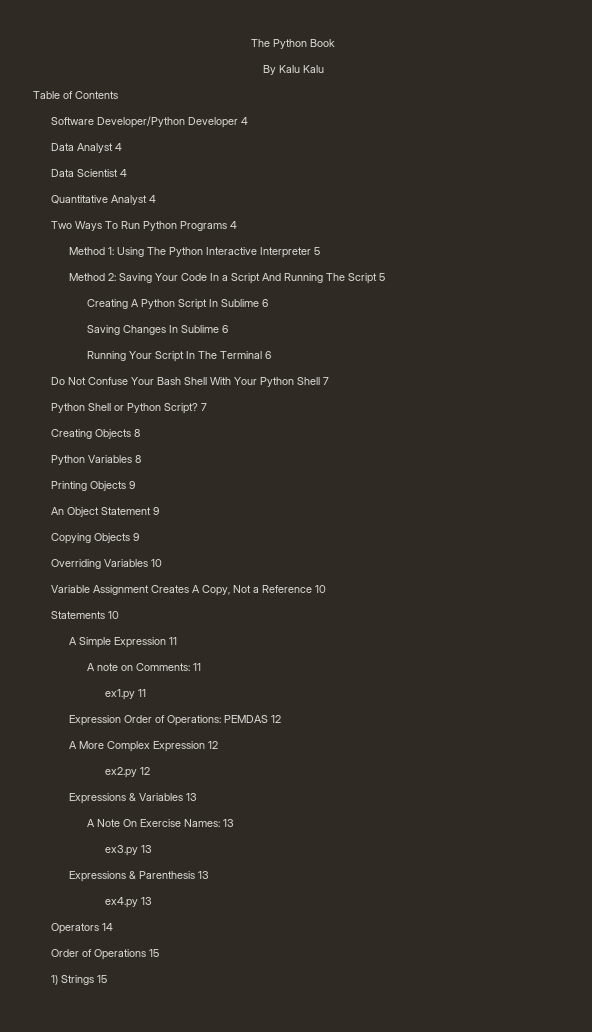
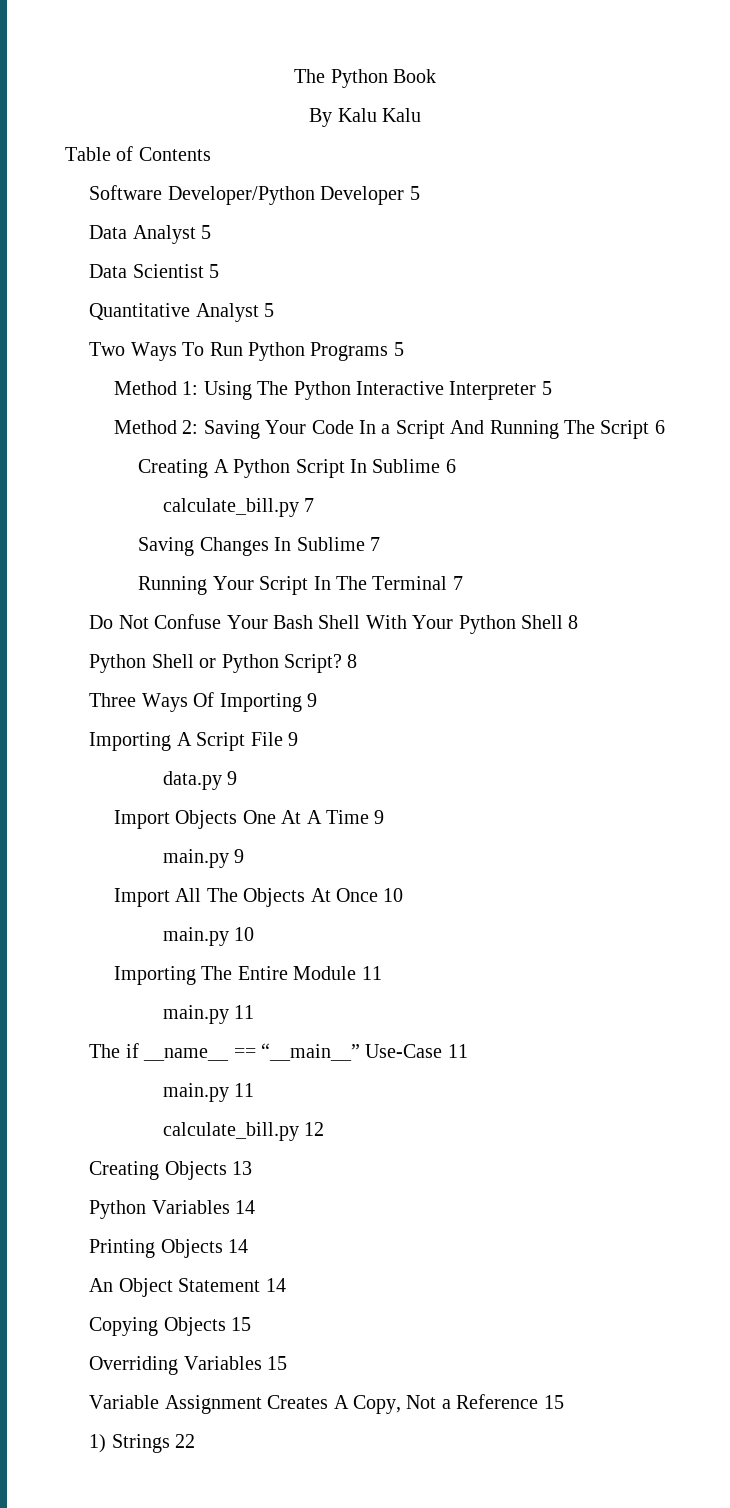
- Software Developer/Python Developer 4
+ Software Developer/Python Developer 5
- Data Analyst 4
+ Data Analyst 5
- Data Scientist 4
+ Data Scientist 5
- Quantitative Analyst 4
+ Quantitative Analyst 5
- Two Ways To Run Python Programs 4
+ Two Ways To Run Python Programs 5
- Method 2: Saving Your Code In a Script And Running The Script 5
+ Method 2: Saving Your Code In a Script And Running The Script 6
+ calculate_bill.py 7
- Saving Changes In Sublime 6
+ Saving Changes In Sublime 7
- Running Your Script In The Terminal 6
+ Running Your Script In The Terminal 7
- Do Not Confuse Your Bash Shell With Your Python Shell 7
+ Do Not Confuse Your Bash Shell With Your Python Shell 8
- Python Shell or Python Script? 7
+ Python Shell or Python Script? 8
+ Three Ways Of Importing 9
+ Importing A Script File 9
+ data.py 9
+ Import Objects One At A Time 9
+ main.py 9
+ Import All The Objects At Once 10
+ main.py 10
+ Importing The Entire Module 11
+ main.py 11
+ The if __name__ == “__main__” Use-Case 11
+ main.py 11
+ calculate_bill.py 12
- Creating Objects 8
+ Creating Objects 13
- Python Variables 8
+ Python Variables 14
- Printing Objects 9
+ Printing Objects 14
- An Object Statement 9
+ An Object Statement 14
- Copying Objects 9
+ Copying Objects 15
- Overriding Variables 10
+ Overriding Variables 15
- Variable Assignment Creates A Copy, Not a Reference 10
- Statements 10
- A Simple Expression 11
- A note on Comments: 11
- ex1.py 11
- Expression Order of Operations: PEMDAS 12
- A More Complex Expression 12
- ex2.py 12
- Expressions & Variables 13
- A Note On Exercise Names: 13
- ex3.py 13
- Expressions & Parenthesis 13
- ex4.py 13
- Operators 14
- Order of Operations 15
+ Variable Assignment Creates A Copy, Not a Reference 15
- 1) Strings 15
+ 1) Strings 22

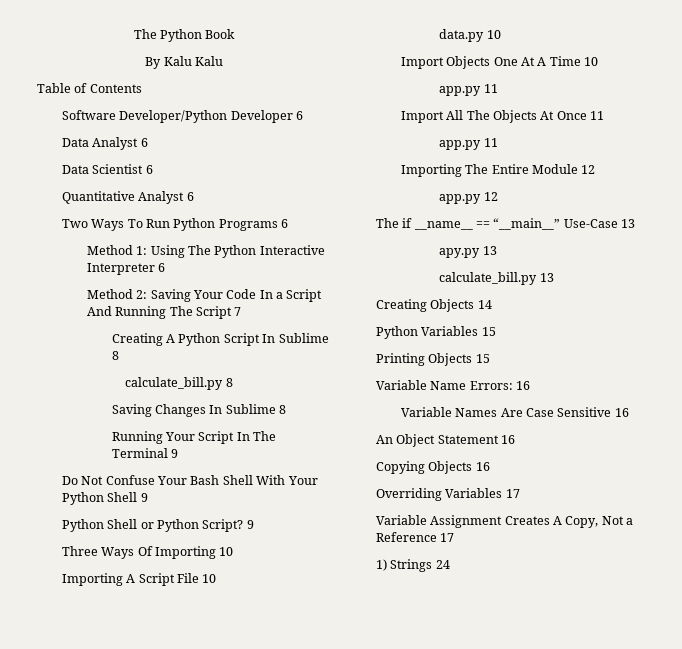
- Software Developer/Python Developer 5
+ Software Developer/Python Developer 6
- Data Analyst 5
+ Data Analyst 6
- Data Scientist 5
+ Data Scientist 6
- Quantitative Analyst 5
+ Quantitative Analyst 6
- Two Ways To Run Python Programs 5
+ Two Ways To Run Python Programs 6
- Method 1: Using The Python Interactive Interpreter 5
+ Method 1: Using The Python Interactive Interpreter 6
- Method 2: Saving Your Code In a Script And Running The Script 6
+ Method 2: Saving Your Code In a Script And Running The Script 7
- Creating A Python Script In Sublime 6
- calculate_bill.py 7
+ Creating A Python Script In Sublime 8
+ calculate_bill.py 8
- Saving Changes In Sublime 7
+ Saving Changes In Sublime 8
- Running Your Script In The Terminal 7
+ Running Your Script In The Terminal 9
- Do Not Confuse Your Bash Shell With Your Python Shell 8
+ Do Not Confuse Your Bash Shell With Your Python Shell 9
- Python Shell or Python Script? 8
+ Python Shell or Python Script? 9
- Three Ways Of Importing 9
+ Three Ways Of Importing 10
- Importing A Script File 9
+ Importing A Script File 10
- data.py 9
+ data.py 10
- Import Objects One At A Time 9
- main.py 9
+ Import Objects One At A Time 10
+ app.py 11
- Import All The Objects At Once 10
- main.py 10
+ Import All The Objects At Once 11
+ app.py 11
- Importing The Entire Module 11
- main.py 11
+ Importing The Entire Module 12
+ app.py 12
- The if __name__ == “__main__” Use-Case 11
- main.py 11
- calculate_bill.py 12
+ The if __name__ == “__main__” Use-Case 13
+ apy.py 13
+ calculate_bill.py 13
- Creating Objects 13
+ Creating Objects 14
- Python Variables 14
+ Python Variables 15
- Printing Objects 14
+ Printing Objects 15
+ Variable Name Errors: 16
+ Variable Names Are Case Sensitive 16
- An Object Statement 14
+ An Object Statement 16
- Copying Objects 15
+ Copying Objects 16
- Overriding Variables 15
+ Overriding Variables 17
- Variable Assignment Creates A Copy, Not a Reference 15
+ Variable Assignment Creates A Copy, Not a Reference 17
- 1) Strings 22
+ 1) Strings 24

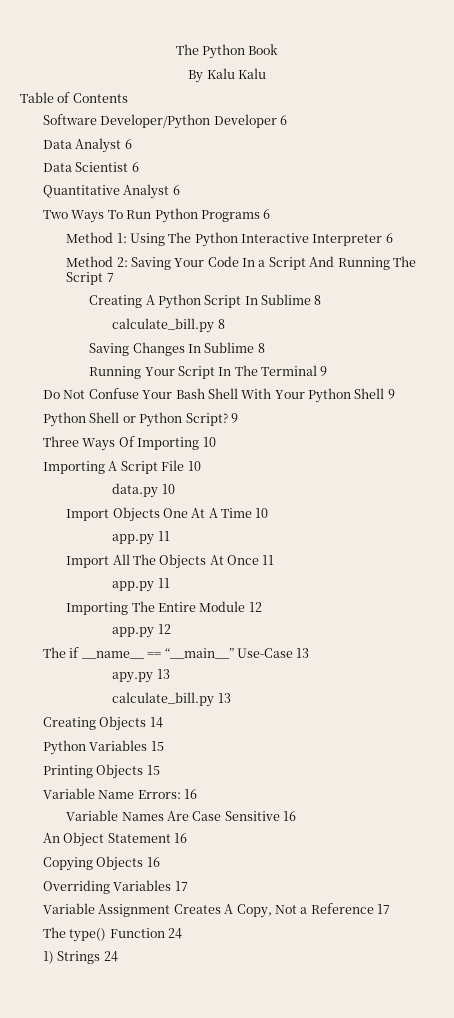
+ The type() Function 24

